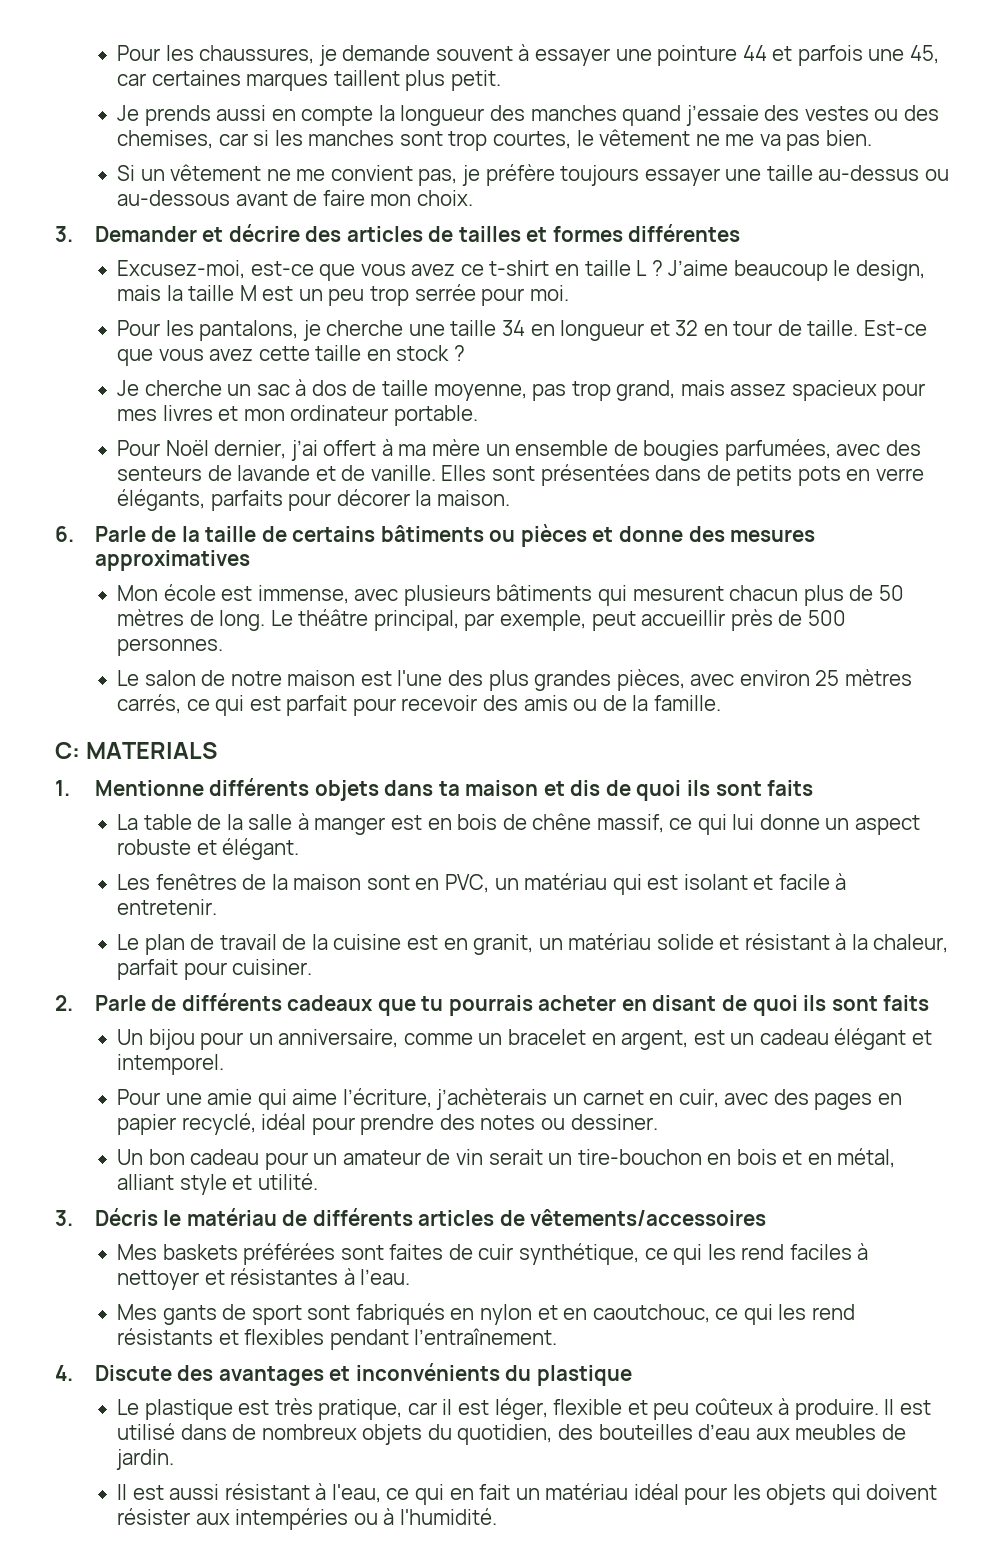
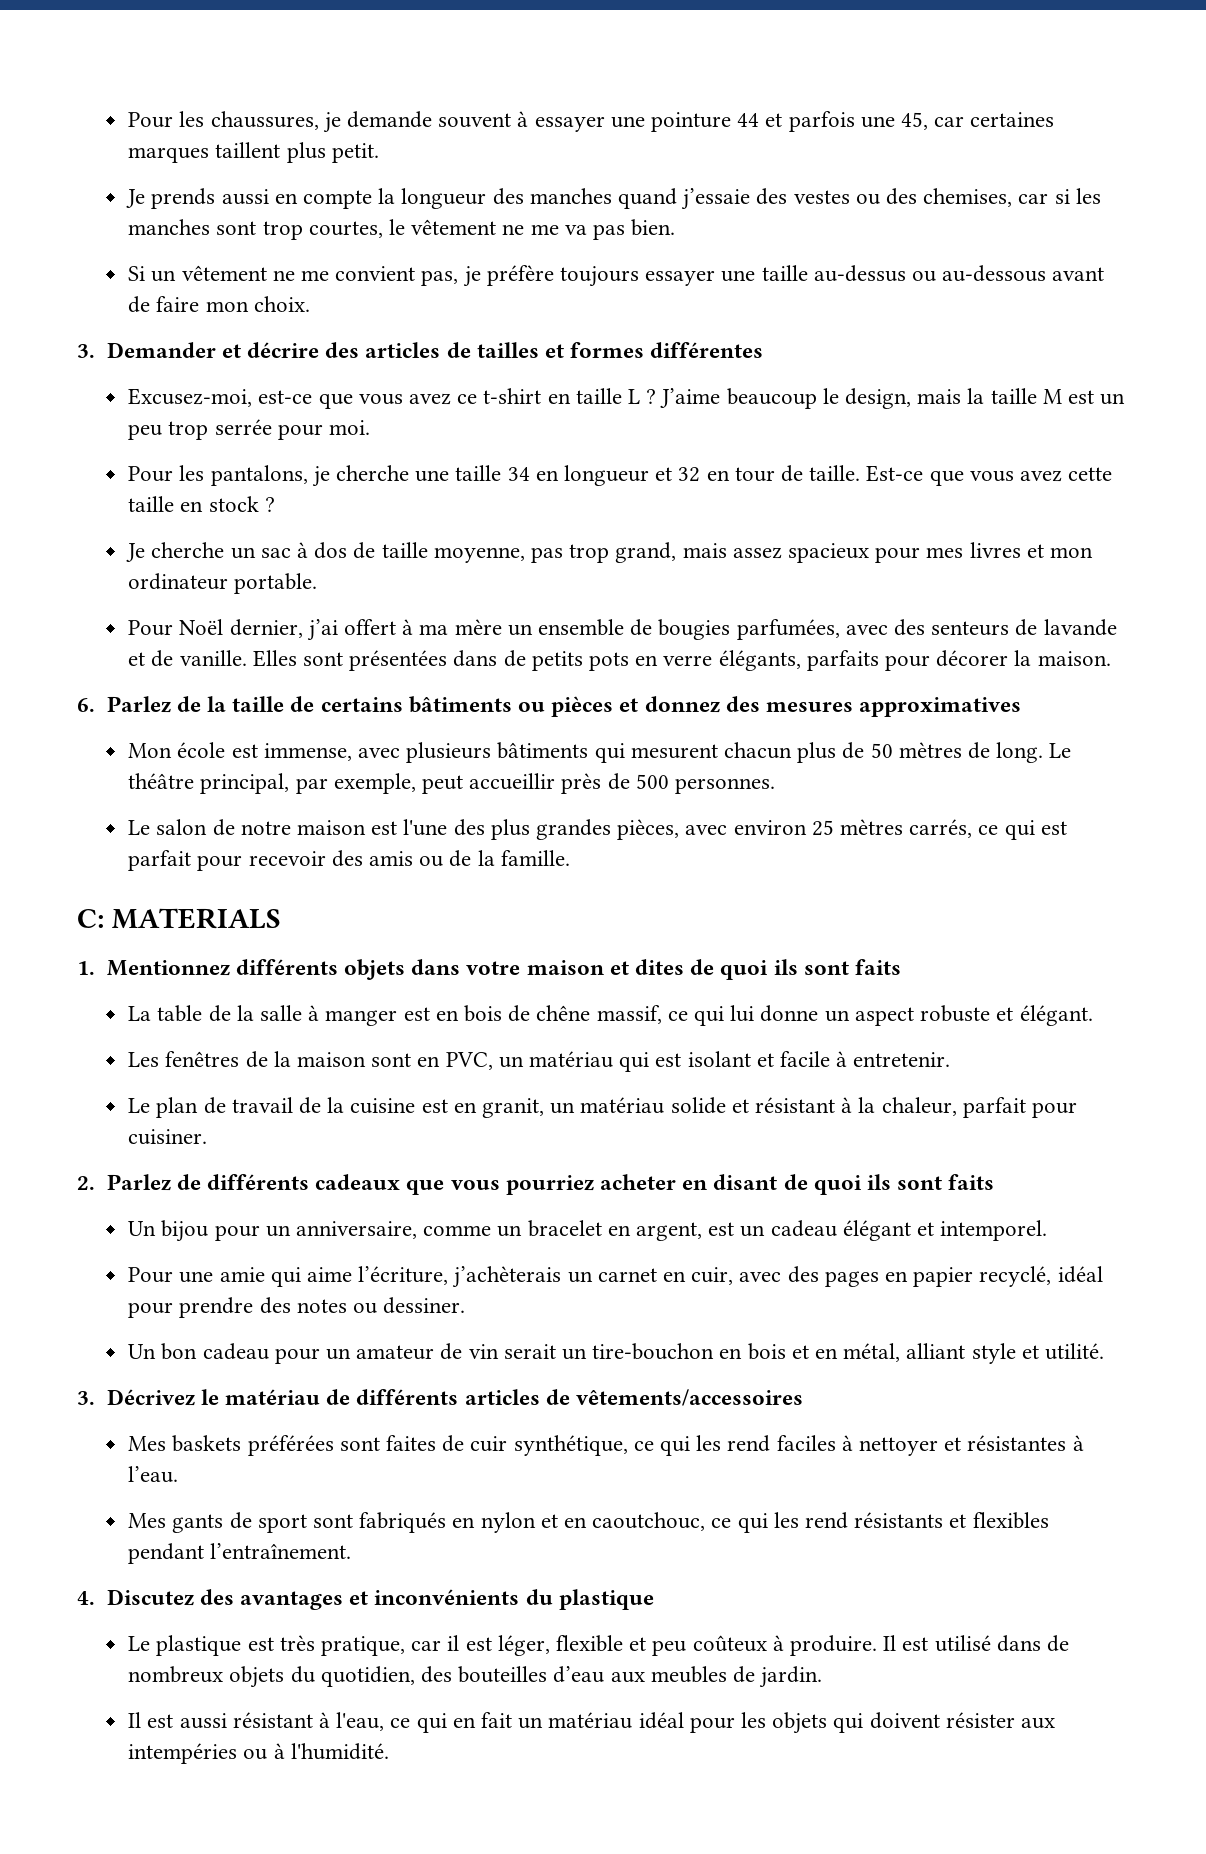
- 6. Parle de la taille de certains bâtiments ou pièces et donne des mesures approximatives
+ 6. Parlez de la taille de certains bâtiments ou pièces et donnez des mesures approximatives
- 1. Mentionne différents objets dans ta maison et dis de quoi ils sont faits
+ 1. Mentionnez différents objets dans votre maison et dites de quoi ils sont faits
- 2. Parle de différents cadeaux que tu pourrais acheter en disant de quoi ils sont faits
+ 2. Parlez de différents cadeaux que vous pourriez acheter en disant de quoi ils sont faits
- 3. Décris le matériau de différents articles de vêtements/accessoires
+ 3. Décrivez le matériau de différents articles de vêtements/accessoires
- 4. Discute des avantages et inconvénients du plastique
+ 4. Discutez des avantages et inconvénients du plastique

